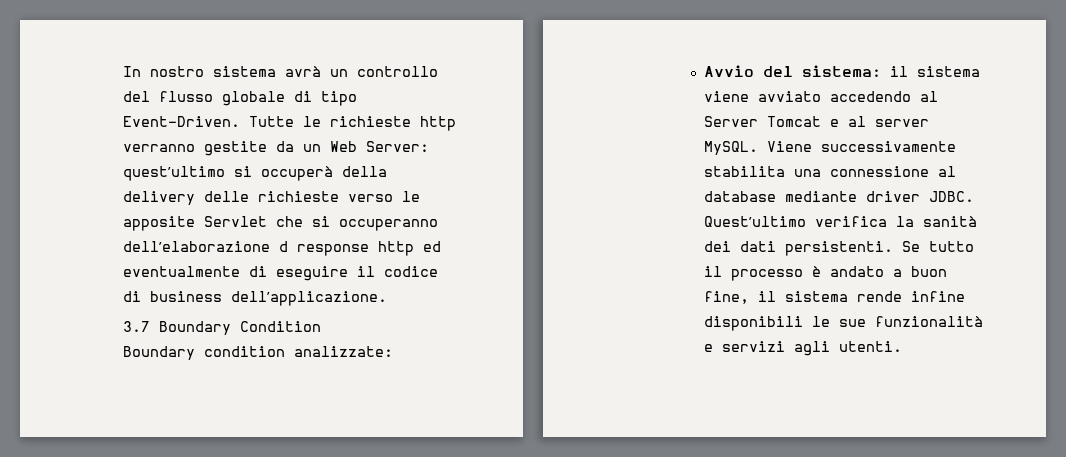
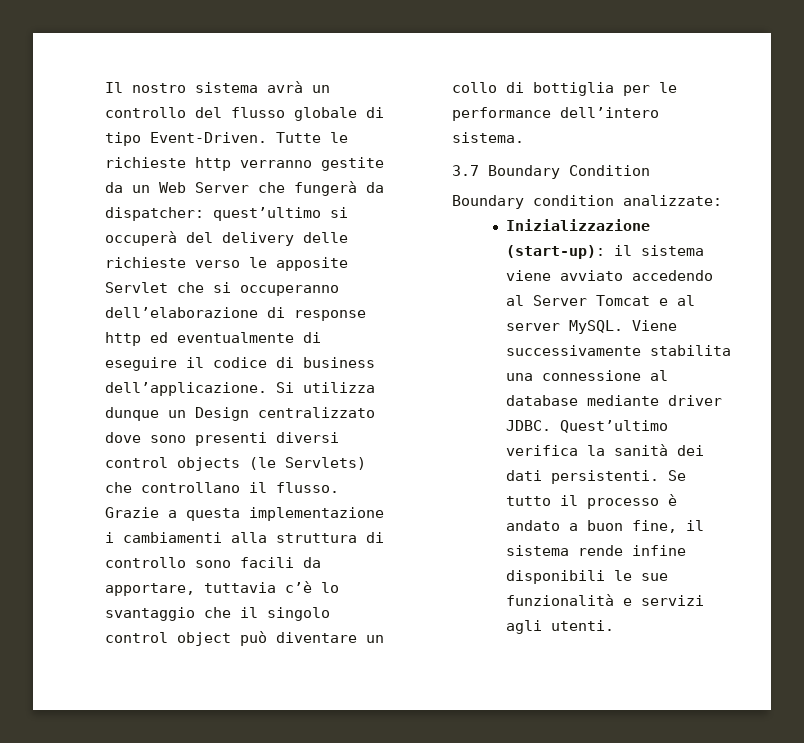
- In nostro sistema avrà un controllo del flusso globale di tipo Event-Driven.
+ Il nostro sistema avrà un controllo del flusso globale di tipo Event-Driven.
- Tutte le richieste http verranno gestite da un Web Server: quest’ultimo si occuperà della delivery delle richieste verso le apposite Servlet che si occuperanno dell’elaborazione d response http ed eventualmente di eseguire il codice di business dell’applicazione.
+ Tutte le richieste http verranno gestite da un Web Server che fungerà da dispatcher: quest’ultimo si occuperà del delivery delle richieste verso le apposite Servlet che si occuperanno dell’elaborazione di response http ed eventualmente di eseguire il codice di business dell’applicazione. Si utilizza dunque un Design centralizzato dove sono presenti diversi control objects (le Servlets) che controllano il flusso. Grazie a questa implementazione i cambiamenti alla struttura di controllo sono facili da apportare, tuttavia c’è lo svantaggio che il singolo control object può diventare un collo di bottiglia per le performance dell’intero sistema.
- Avvio del sistema: il sistema viene avviato accedendo al Server Tomcat e al server MySQL.
+ Inizializzazione (start-up): il sistema viene avviato accedendo al Server Tomcat e al server MySQL.

